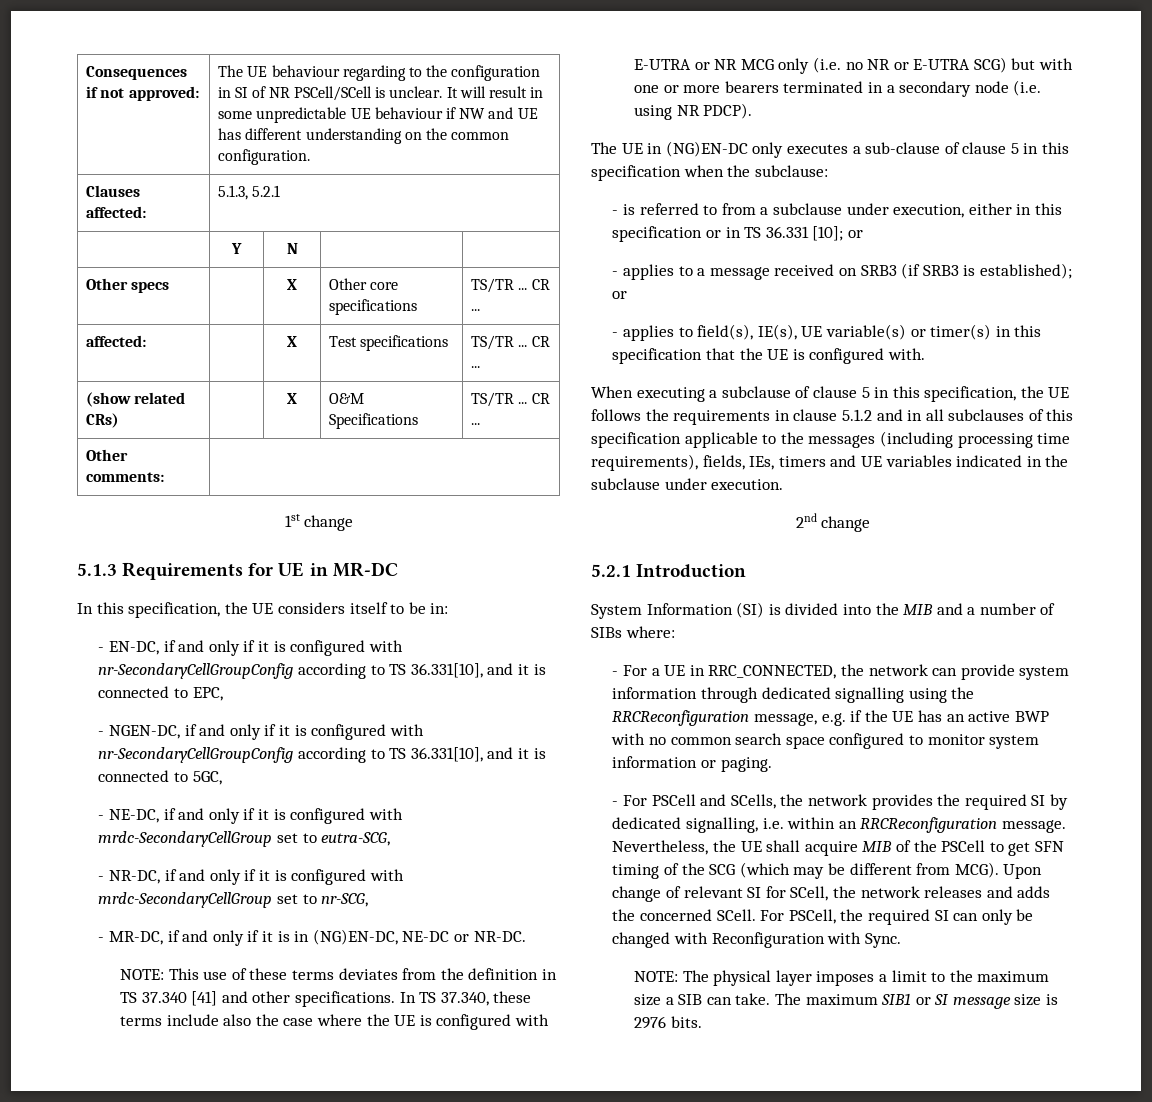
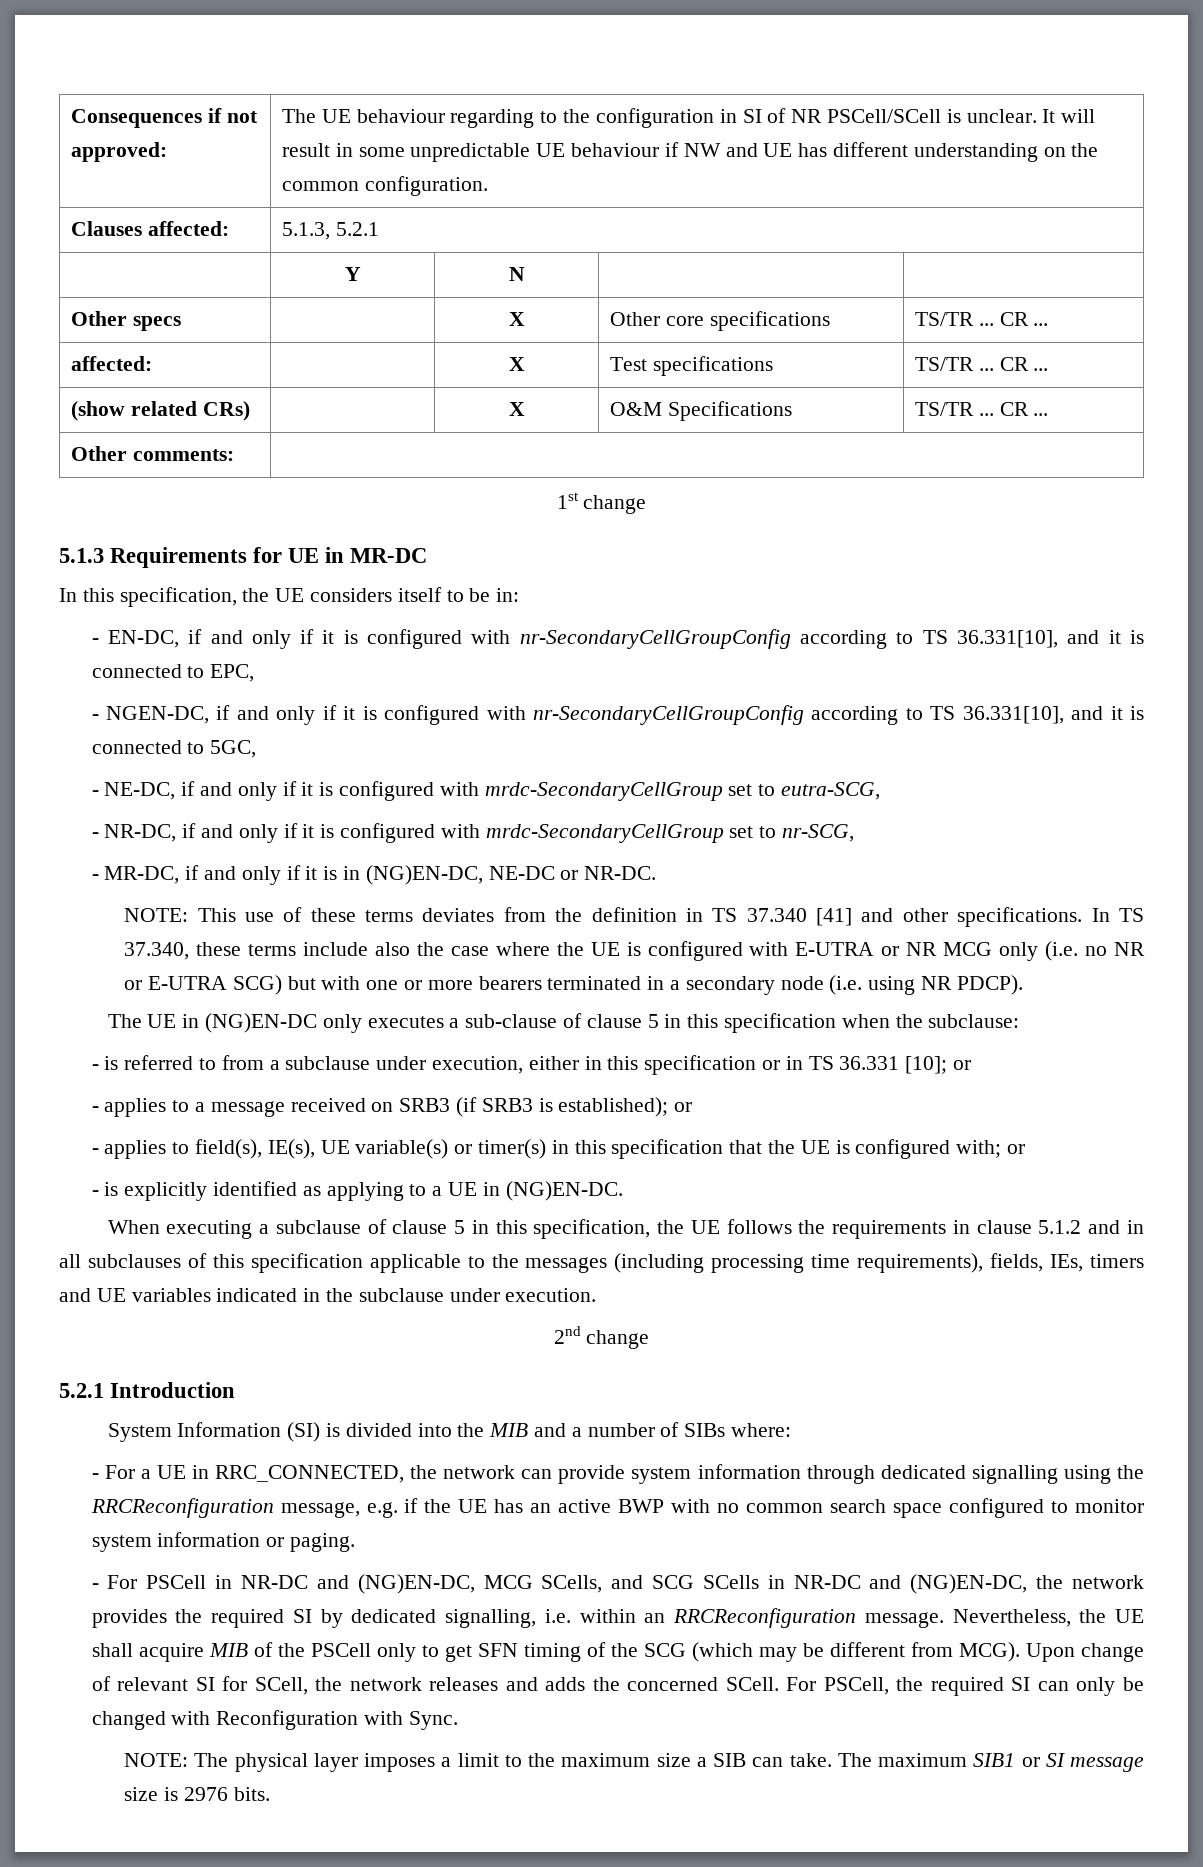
- - applies to field(s), IE(s), UE variable(s) or timer(s) in this specification that the UE is configured with.
+ - applies to field(s), IE(s), UE variable(s) or timer(s) in this specification that the UE is configured with; or
+ - is explicitly identified as applying to a UE in (NG)EN-DC.
- - For PSCell and SCells, the network provides the required SI by dedicated signalling, i.e. within an RRCReconfiguration message.
+ - For PSCell in NR-DC and (NG)EN-DC, MCG SCells, and SCG SCells in NR-DC and (NG)EN-DC, the network provides the required SI by dedicated signalling, i.e. within an RRCReconfiguration message.
- Nevertheless, the UE shall acquire MIB of the PSCell to get SFN timing of the SCG (which may be different from MCG).
+ Nevertheless, the UE shall acquire MIB of the PSCell only to get SFN timing of the SCG (which may be different from MCG).

